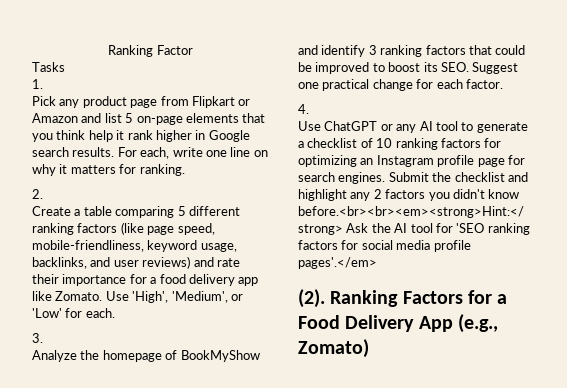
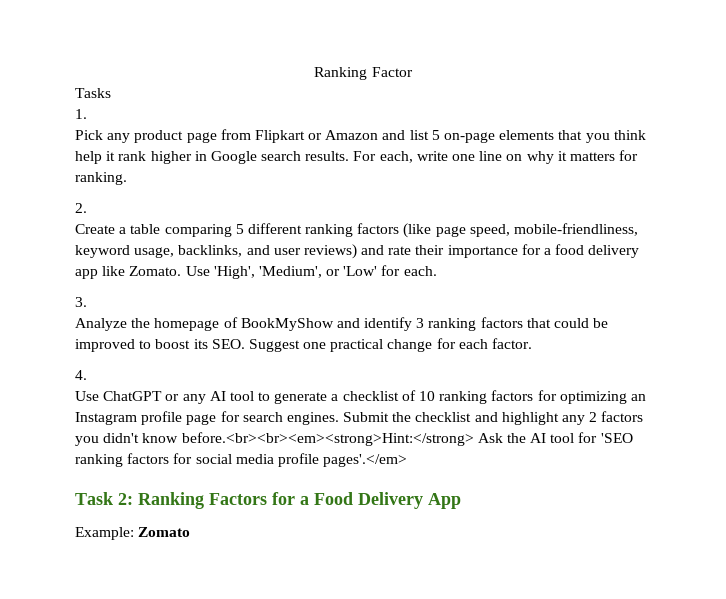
- (2). Ranking Factors for a Food Delivery App (e.g., Zomato)
+ Task 2: Ranking Factors for a Food Delivery App
+ Example: Zomato

